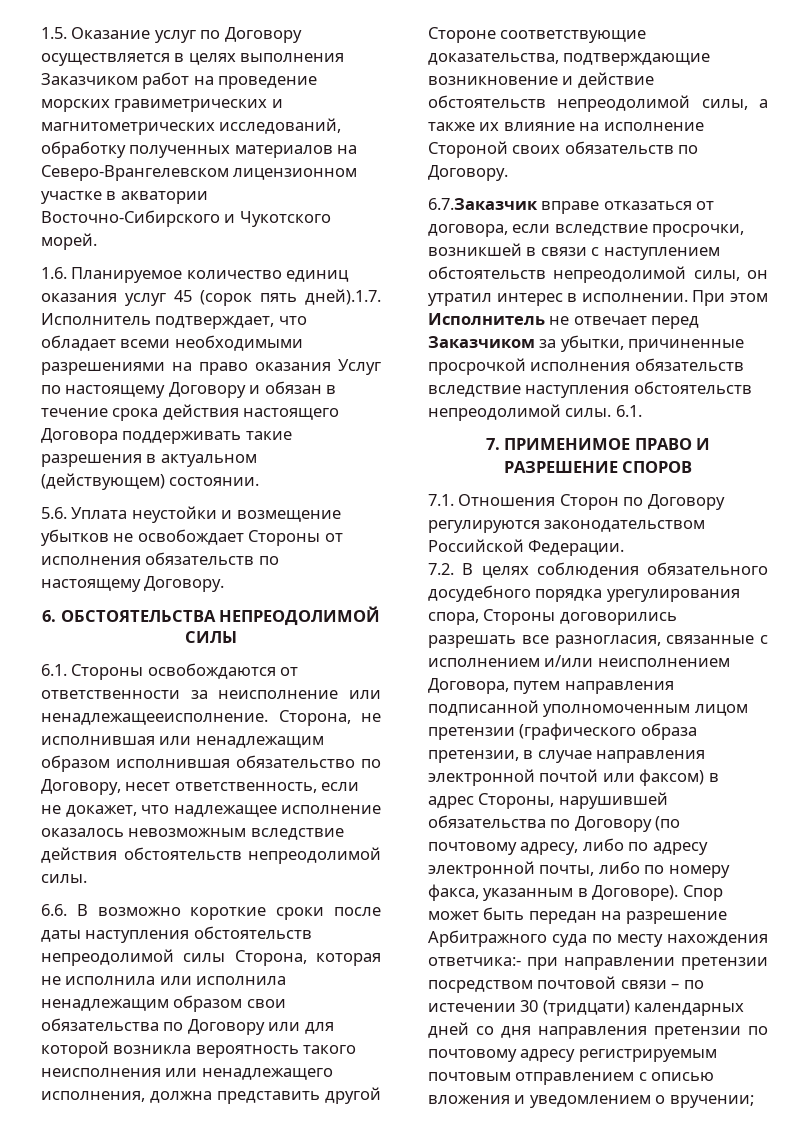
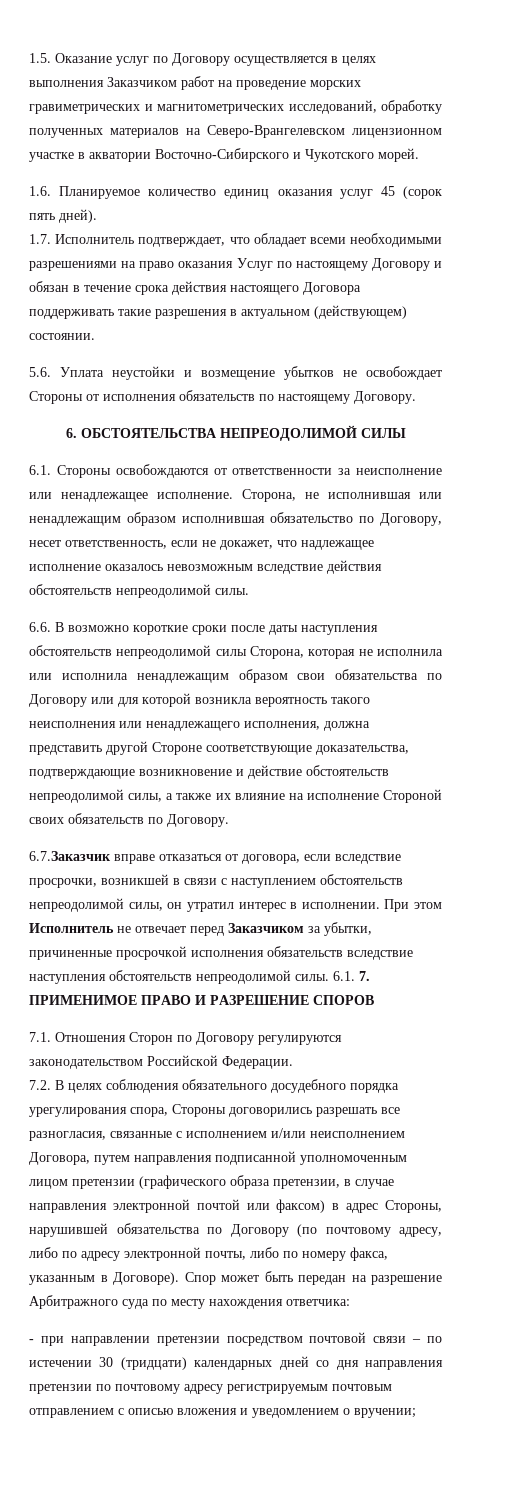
- 1.6. Планируемое количество единиц оказания услуг 45 (сорок пять дней).1.7. Исполнитель подтверждает, что обладает всеми необходимыми разрешениями на право оказания Услуг по настоящему Договору и обязан в течение срока действия настоящего Договора поддерживать такие разрешения в актуальном (действующем) состоянии.
+ 1.6. Планируемое количество единиц оказания услуг 45 (сорок пять дней).
+ 1.7. Исполнитель подтверждает, что обладает всеми необходимыми разрешениями на право оказания Услуг по настоящему Договору и обязан в течение срока действия настоящего Договора поддерживать такие разрешения в актуальном (действующем) состоянии.
- 6.1. Стороны освобождаются от ответственности за неисполнение или ненадлежащееисполнение.
+ 6.1. Стороны освобождаются от ответственности за неисполнение или ненадлежащее исполнение.
- При этом Исполнитель не отвечает перед Заказчиком за убытки, причиненные просрочкой исполнения обязательств вследствие наступления обстоятельств непреодолимой силы. 6.1.
- 7. ПРИМЕНИМОЕ ПРАВО И РАЗРЕШЕНИЕ СПОРОВ
+ При этом Исполнитель не отвечает перед Заказчиком за убытки, причиненные просрочкой исполнения обязательств вследствие наступления обстоятельств непреодолимой силы. 6.1. 7. ПРИМЕНИМОЕ ПРАВО И РАЗРЕШЕНИЕ СПОРОВ
- Спор может быть передан на разрешение Арбитражного суда по месту нахождения ответчика:- при направлении претензии посредством почтовой связи – по истечении 30 (тридцати) календарных дней со дня направления претензии по почтовому адресу регистрируемым почтовым отправлением с описью вложения и уведомлением о вручении;
+ Спор может быть передан на разрешение Арбитражного суда по месту нахождения ответчика:
+ - при направлении претензии посредством почтовой связи – по истечении 30 (тридцати) календарных дней со дня направления претензии по почтовому адресу регистрируемым почтовым отправлением с описью вложения и уведомлением о вручении;

